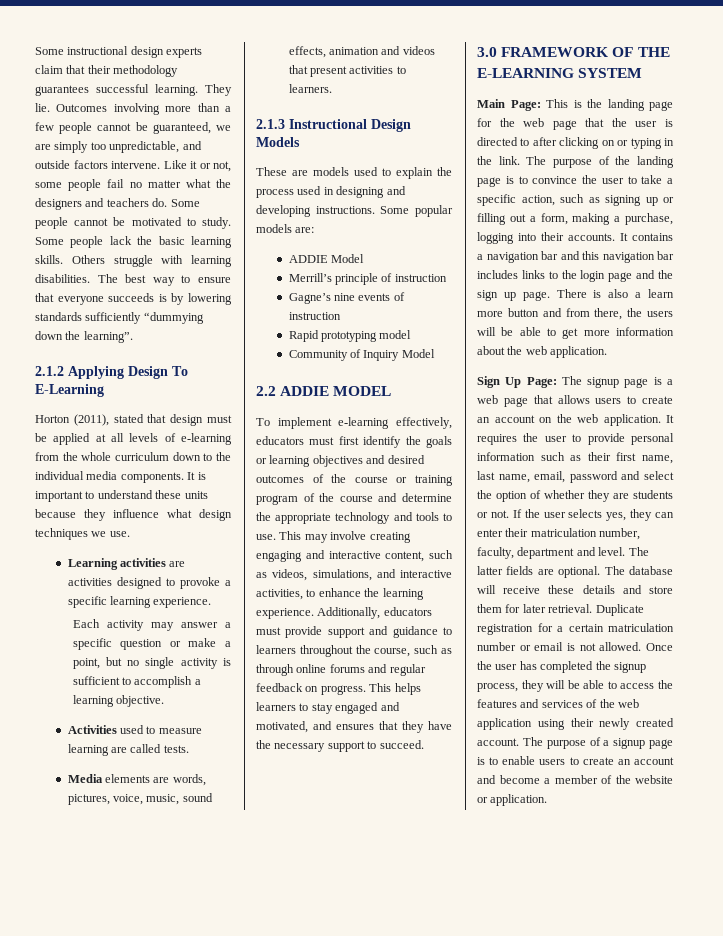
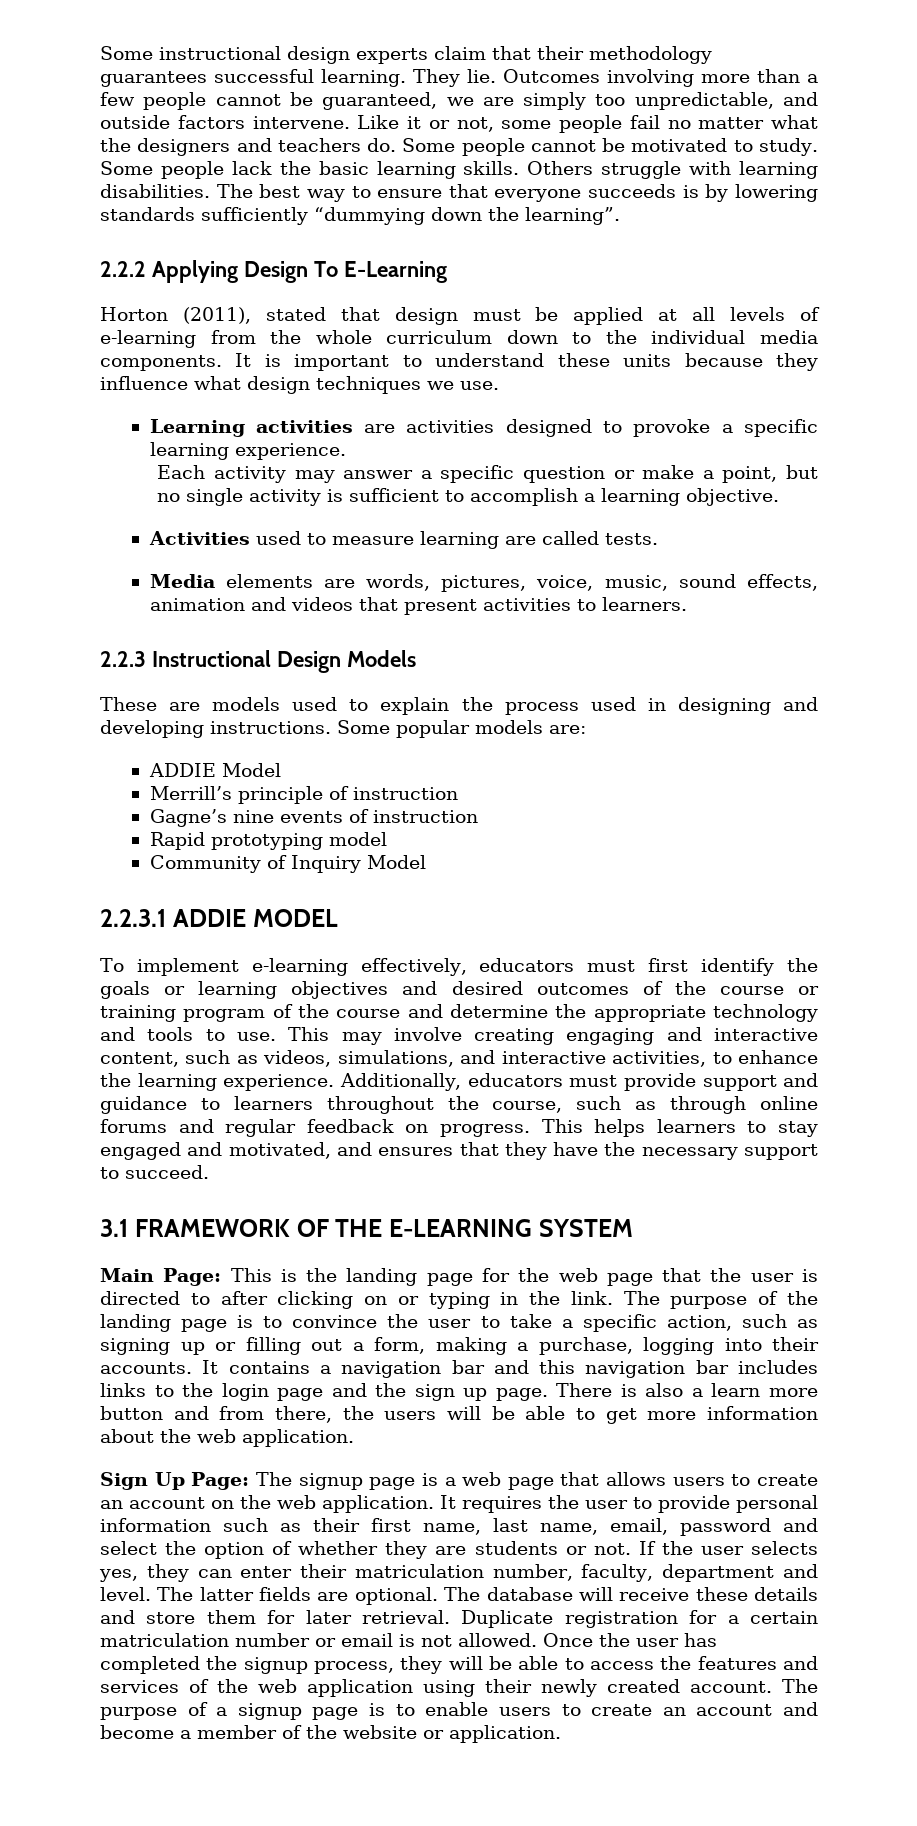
- 2.1.2 Applying Design To E-Learning
+ 2.2.2 Applying Design To E-Learning
- 2.1.3 Instructional Design Models
+ 2.2.3 Instructional Design Models
- 2.2 ADDIE MODEL
+ 2.2.3.1 ADDIE MODEL
- 3.0 FRAMEWORK OF THE E-LEARNING SYSTEM
+ 3.1 FRAMEWORK OF THE E-LEARNING SYSTEM

